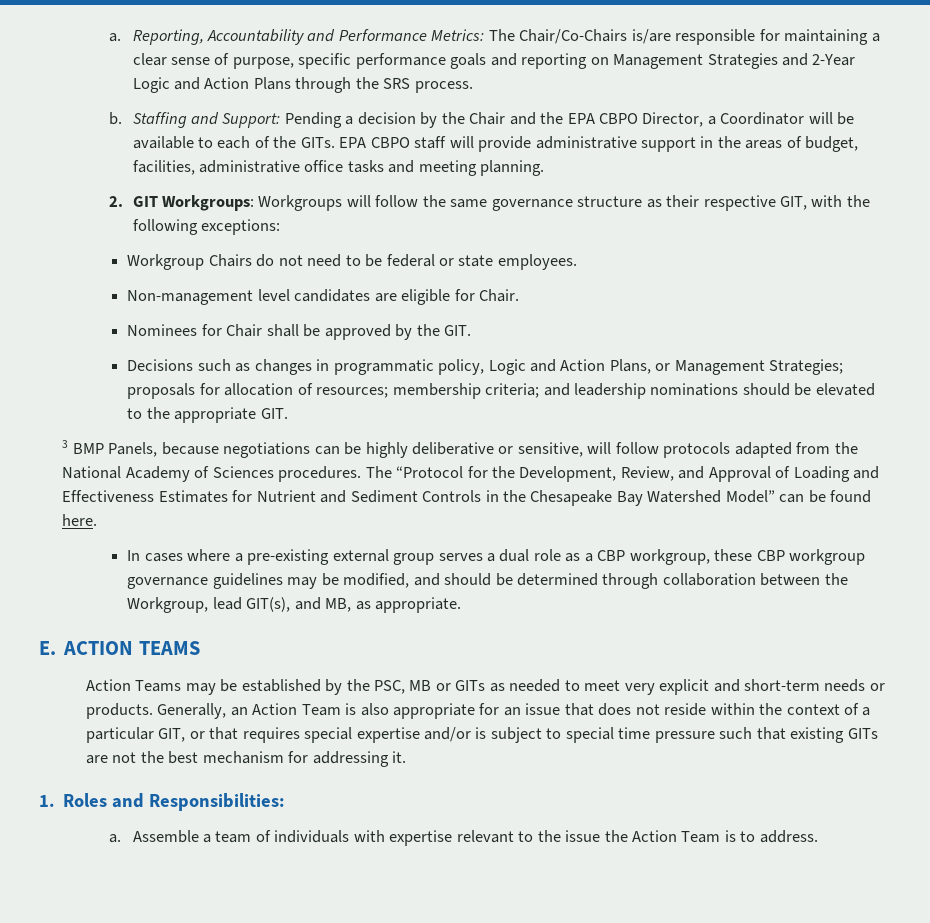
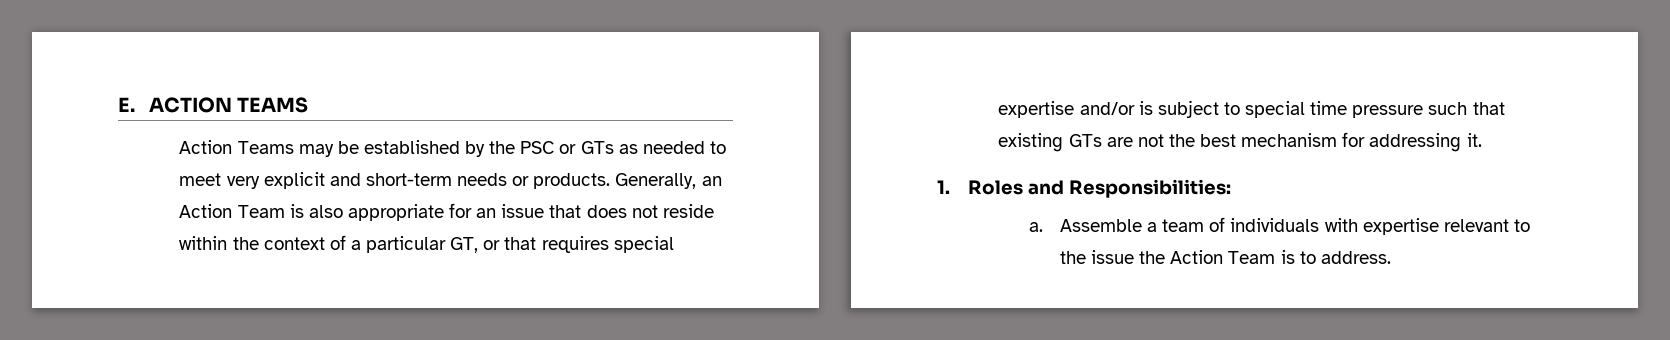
- a. Reporting, Accountability and Performance Metrics: The Chair/Co-Chairs is/are responsible for maintaining a clear sense of purpose, specific performance goals and reporting on Management Strategies and 2-Year Logic and Action Plans through the SRS process.
- b. Staffing and Support: Pending a decision by the Chair and the EPA CBPO Director, a Coordinator will be available to each of the GITs. EPA CBPO staff will provide administrative support in the areas of budget, facilities, administrative office tasks and meeting planning.
- 2. GIT Workgroups: Workgroups will follow the same governance structure as their respective GIT, with the following exceptions:
- Workgroup Chairs do not need to be federal or state employees.
- Non-management level candidates are eligible for Chair.
- Nominees for Chair shall be approved by the GIT.
- Decisions such as changes in programmatic policy, Logic and Action Plans, or Management Strategies; proposals for allocation of resources; membership criteria; and leadership nominations should be elevated to the appropriate GIT.
- 3 BMP Panels, because negotiations can be highly deliberative or sensitive, will follow protocols adapted from the National Academy of Sciences procedures. The “Protocol for the Development, Review, and Approval of Loading and Effectiveness Estimates for Nutrient and Sediment Controls in the Chesapeake Bay Watershed Model” can be found here.
- In cases where a pre-existing external group serves a dual role as a CBP workgroup, these CBP workgroup governance guidelines may be modified, and should be determined through collaboration between the Workgroup, lead GIT(s), and MB, as appropriate.
- Action Teams may be established by the PSC, MB or GITs as needed to meet very explicit and short-term needs or products.
+ Action Teams may be established by the PSC or GTs as needed to meet very explicit and short-term needs or products.
- Generally, an Action Team is also appropriate for an issue that does not reside within the context of a particular GIT, or that requires special expertise and/or is subject to special time pressure such that existing GITs are not the best mechanism for addressing it.
+ Generally, an Action Team is also appropriate for an issue that does not reside within the context of a particular GT, or that requires special expertise and/or is subject to special time pressure such that existing GTs are not the best mechanism for addressing it.

